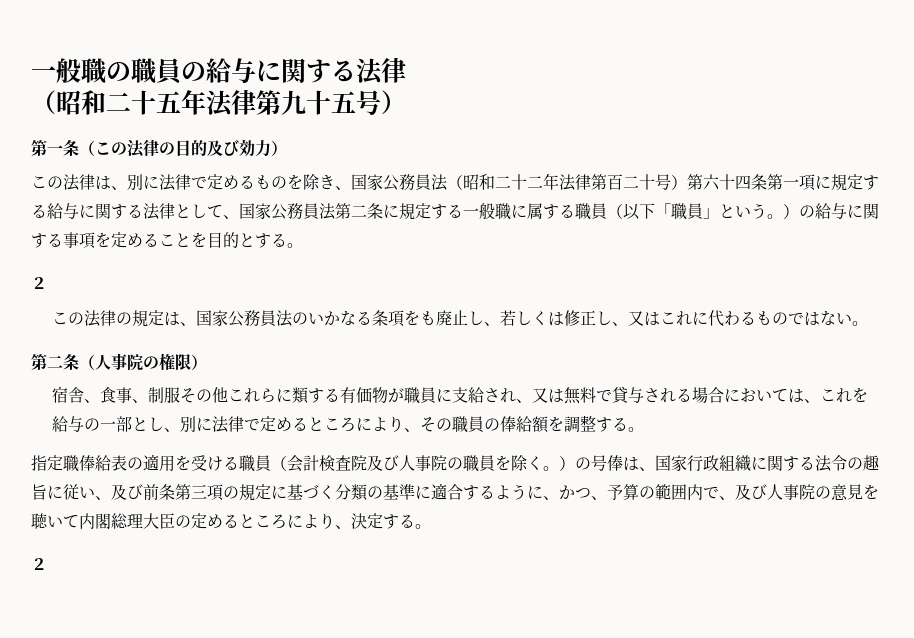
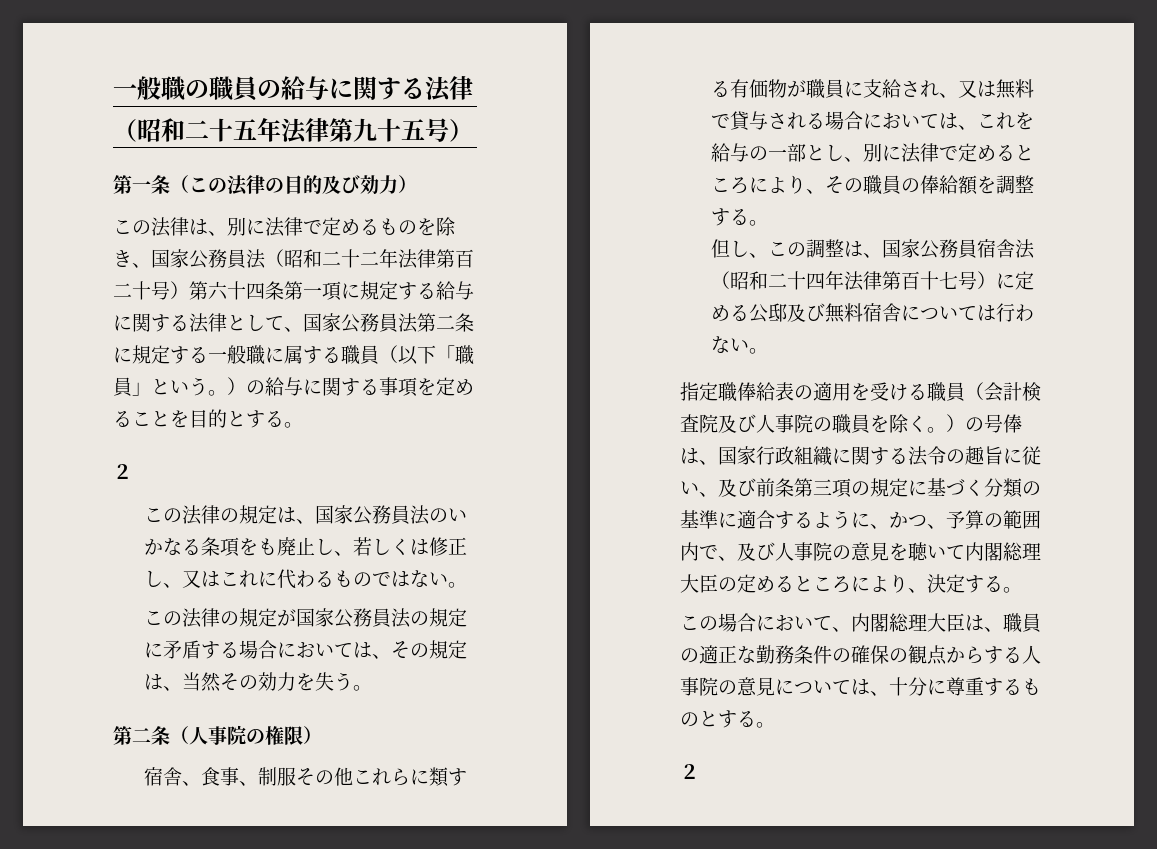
+ この法律の規定が国家公務員法の規定に矛盾する場合においては、その規定は、当然その効力を失う。
+ 但し、この調整は、国家公務員宿舎法（昭和二十四年法律第百十七号）に定める公邸及び無料宿舎については行わない。
+ この場合において、内閣総理大臣は、職員の適正な勤務条件の確保の観点からする人事院の意見については、十分に尊重するものとする。

